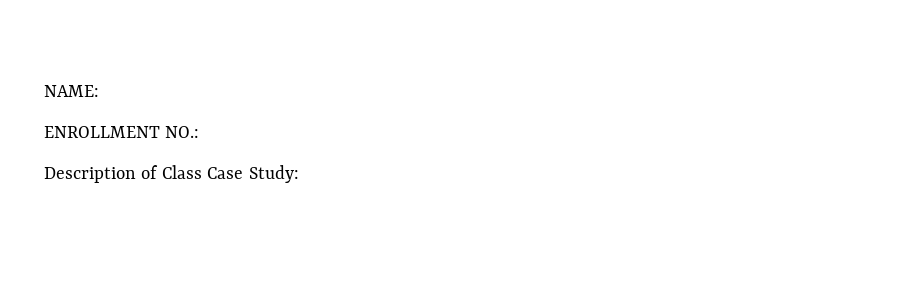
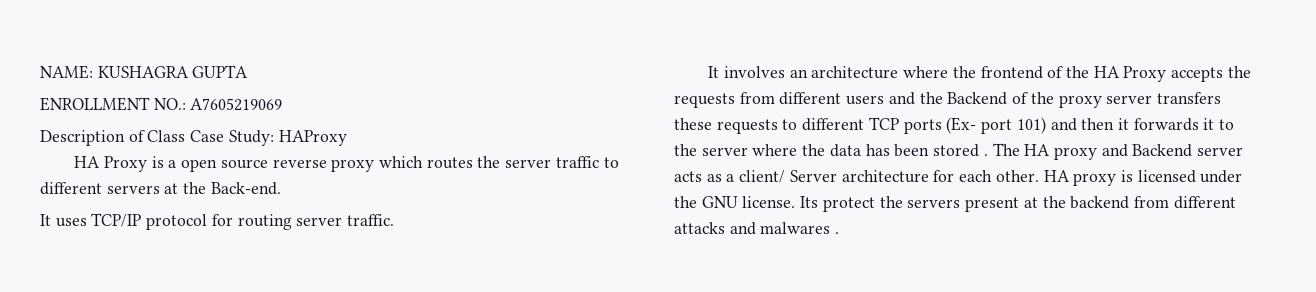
- NAME:
+ NAME: KUSHAGRA GUPTA
- ENROLLMENT NO.:
+ ENROLLMENT NO.: A7605219069
- Description of Class Case Study:
+ Description of Class Case Study: HAProxy
+ HA Proxy is a open source reverse proxy which routes the server traffic to different servers at the Back-end.
+ It uses TCP/IP protocol for routing server traffic.
+ It involves an architecture where the frontend of the HA Proxy accepts the requests from different users and the Backend of the proxy server transfers these requests to different TCP ports (Ex- port 101) and then it forwards it to the server where the data has been stored . The HA proxy and Backend server acts as a client/ Server architecture for each other. HA proxy is licensed under the GNU license. Its protect the servers present at the backend from different attacks and malwares .

